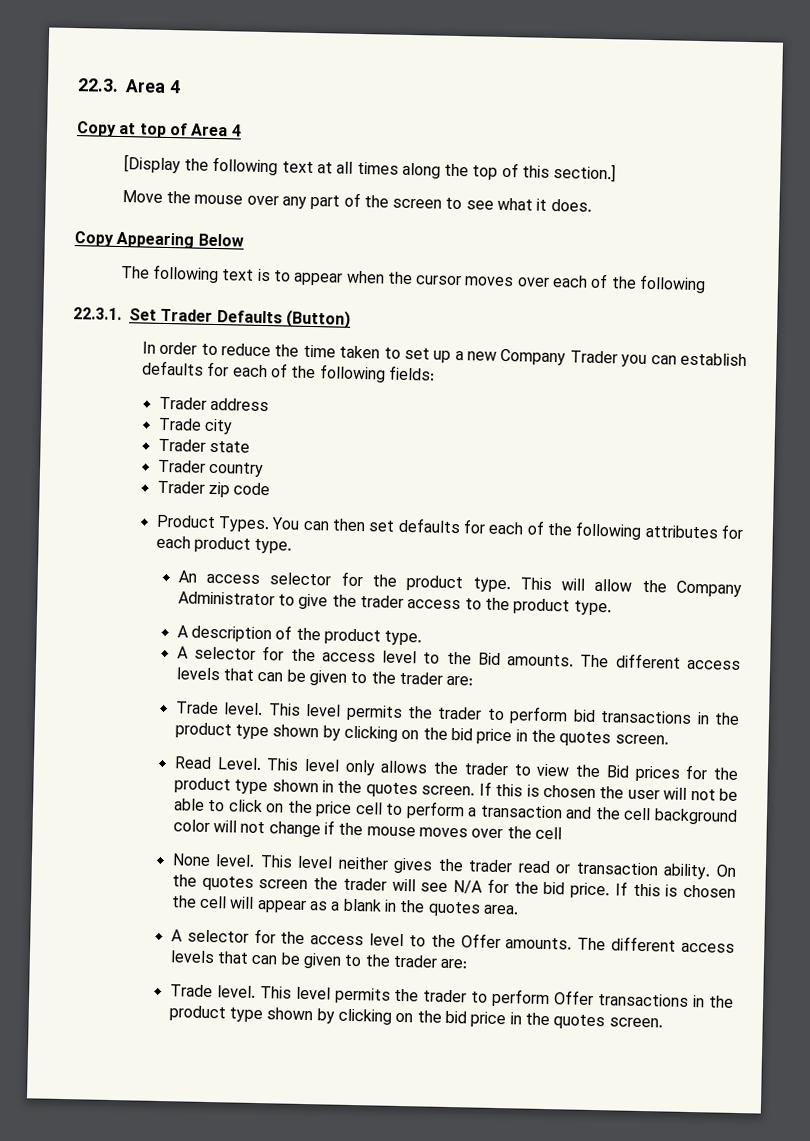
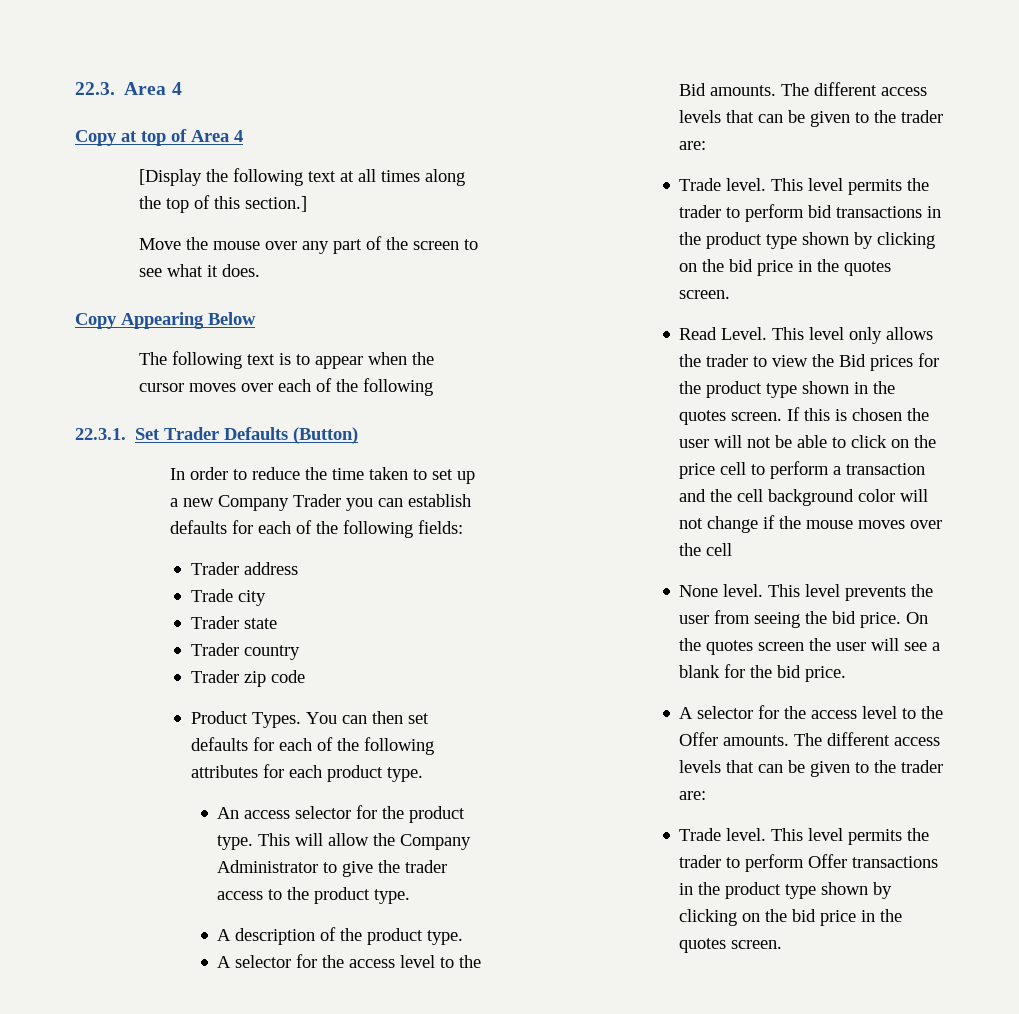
- This level neither gives the trader read or transaction ability.
+ This level prevents the user from seeing the bid price.
- On the quotes screen the trader will see N/A for the bid price. If this is chosen the cell will appear as a blank in the quotes area.
+ On the quotes screen the user will see a blank for the bid price.

